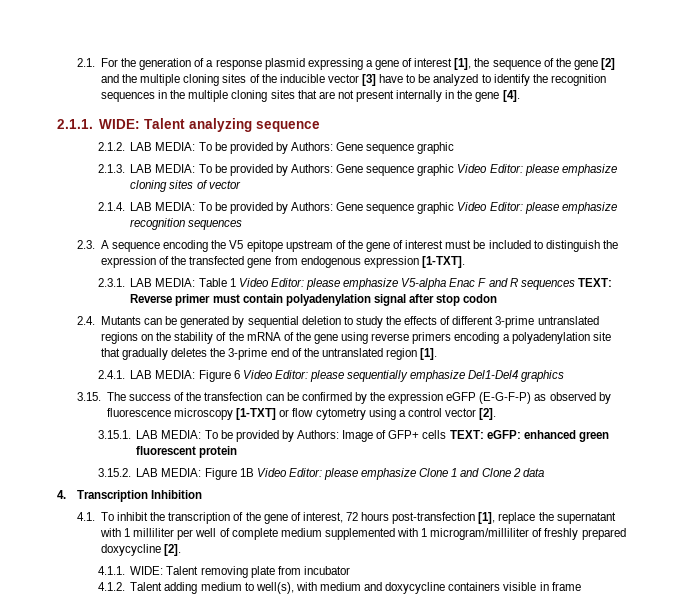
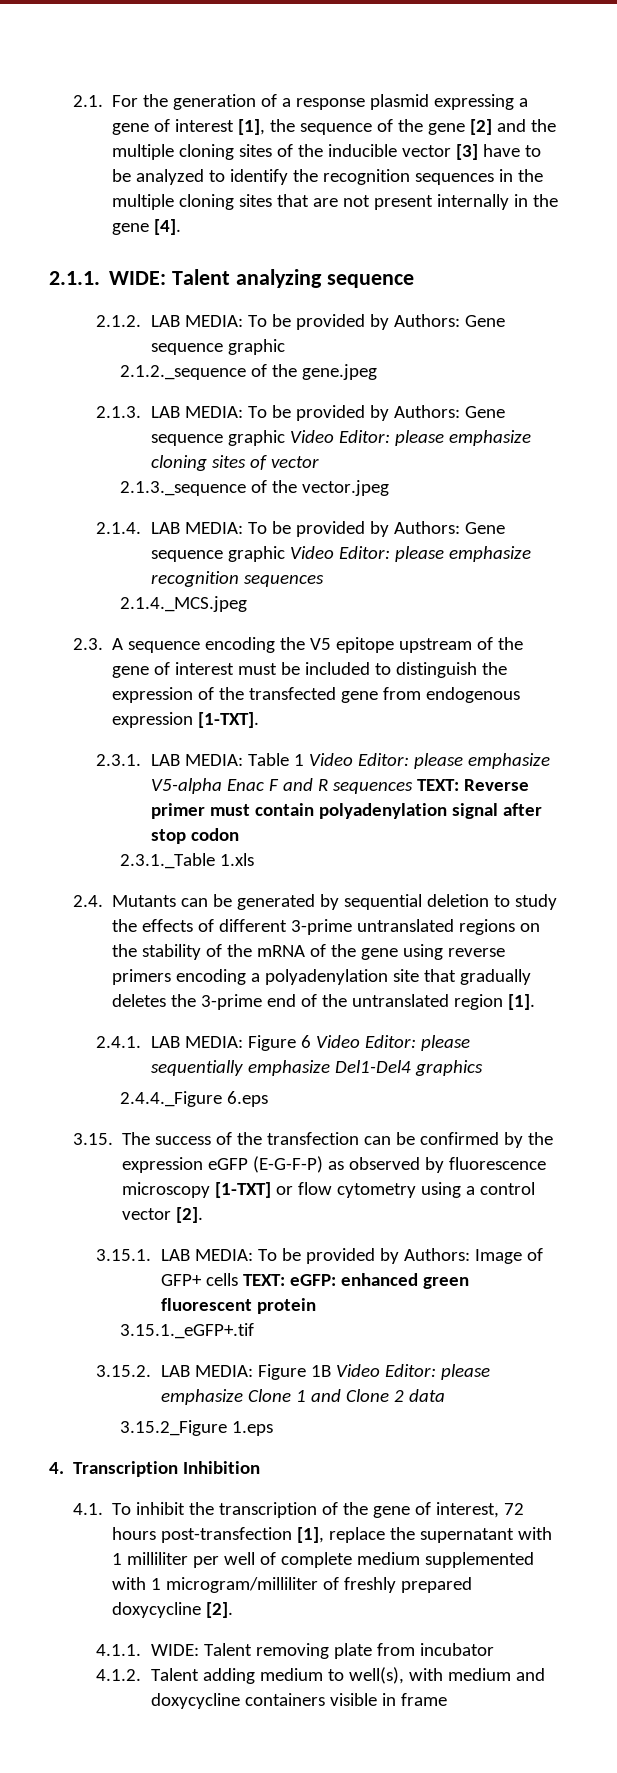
+ 2.1.2._sequence of the gene.jpeg
+ 2.1.3._sequence of the vector.jpeg
+ 2.1.4._MCS.jpeg
+ 2.3.1._Table 1.xls
+ 2.4.4._Figure 6.eps
+ 3.15.1._eGFP+.tif
+ 3.15.2_Figure 1.eps

